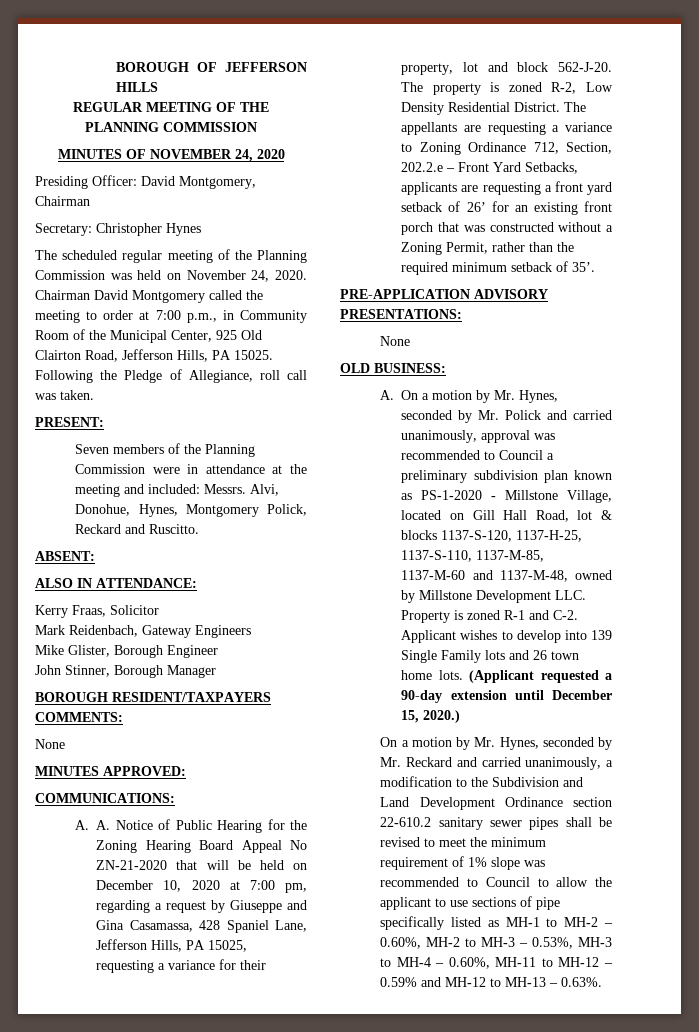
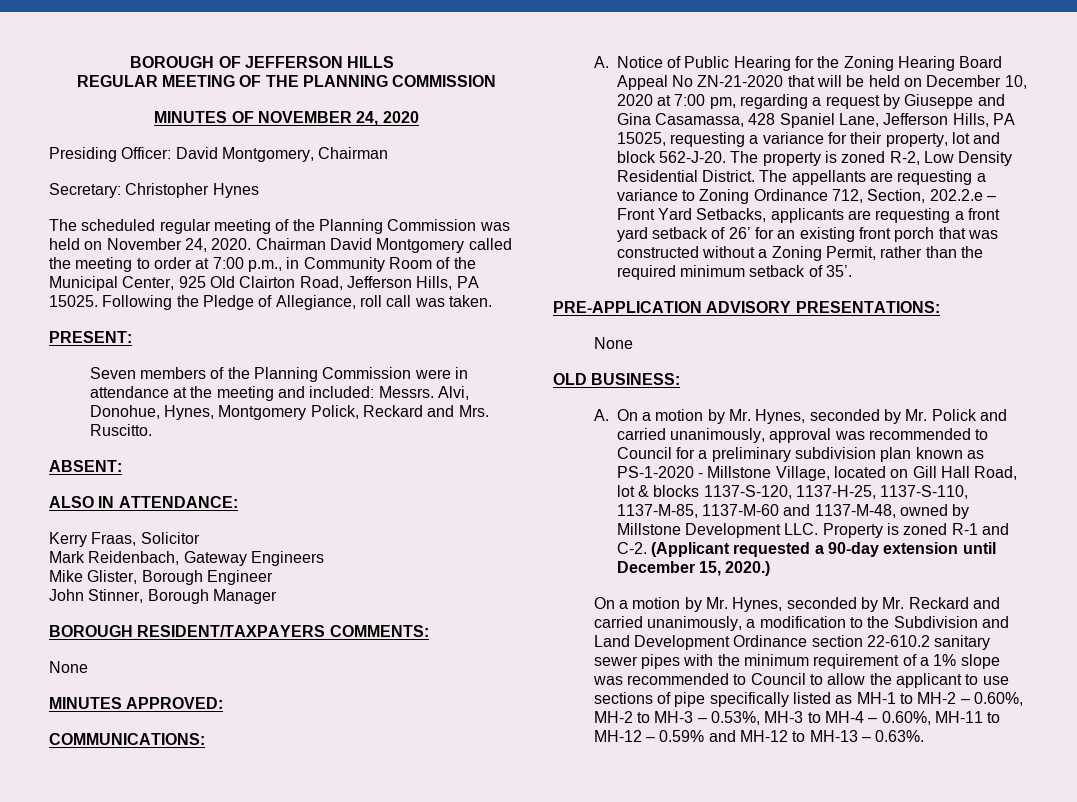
- Alvi, Donohue, Hynes, Montgomery Polick, Reckard and Ruscitto.
+ Alvi, Donohue, Hynes, Montgomery Polick, Reckard and Mrs. Ruscitto.
- A. A. Notice of Public Hearing for the Zoning Hearing Board Appeal No ZN-21-2020 that will be held on December 10, 2020 at 7:00 pm, regarding a request by Giuseppe and Gina Casamassa, 428 Spaniel Lane, Jefferson Hills, PA 15025, requesting a variance for their property, lot and block 562-J-20.
+ A. Notice of Public Hearing for the Zoning Hearing Board Appeal No ZN-21-2020 that will be held on December 10, 2020 at 7:00 pm, regarding a request by Giuseppe and Gina Casamassa, 428 Spaniel Lane, Jefferson Hills, PA 15025, requesting a variance for their property, lot and block 562-J-20.
- A. On a motion by Mr. Hynes, seconded by Mr. Polick and carried unanimously, approval was recommended to Council a preliminary subdivision plan known as PS-1-2020 - Millstone Village, located on Gill Hall Road, lot & blocks 1137-S-120, 1137-H-25, 1137-S-110, 1137-M-85, 1137-M-60 and 1137-M-48, owned by Millstone Development LLC. Property is zoned R-1 and C-2. Applicant wishes to develop into 139 Single Family lots and 26 town home lots. (Applicant requested a 90-day extension until December 15, 2020.)
+ A. On a motion by Mr. Hynes, seconded by Mr. Polick and carried unanimously, approval was recommended to Council for a preliminary subdivision plan known as PS-1-2020 - Millstone Village, located on Gill Hall Road, lot & blocks 1137-S-120, 1137-H-25, 1137-S-110, 1137-M-85, 1137-M-60 and 1137-M-48, owned by Millstone Development LLC. Property is zoned R-1 and C-2. (Applicant requested a 90-day extension until December 15, 2020.)
- On a motion by Mr. Hynes, seconded by Mr. Reckard and carried unanimously, a modification to the Subdivision and Land Development Ordinance section 22-610.2 sanitary sewer pipes shall be revised to meet the minimum requirement of 1% slope was recommended to Council to allow the applicant to use sections of pipe specifically listed as MH-1 to MH-2 – 0.60%, MH-2 to MH-3 – 0.53%, MH-3 to MH-4 – 0.60%, MH-11 to MH-12 – 0.59% and MH-12 to MH-13 – 0.63%.
+ On a motion by Mr. Hynes, seconded by Mr. Reckard and carried unanimously, a modification to the Subdivision and Land Development Ordinance section 22-610.2 sanitary sewer pipes with the minimum requirement of a 1% slope was recommended to Council to allow the applicant to use sections of pipe specifically listed as MH-1 to MH-2 – 0.60%, MH-2 to MH-3 – 0.53%, MH-3 to MH-4 – 0.60%, MH-11 to MH-12 – 0.59% and MH-12 to MH-13 – 0.63%.

